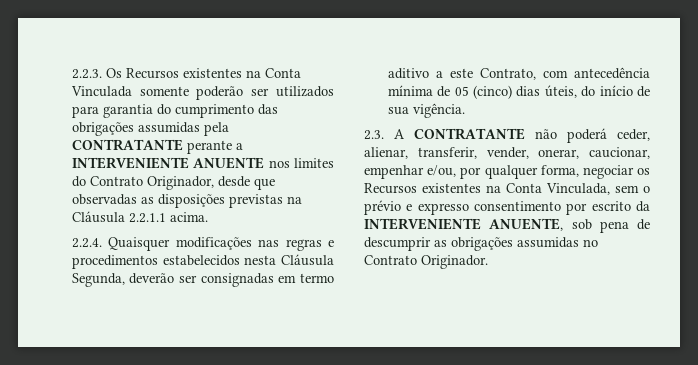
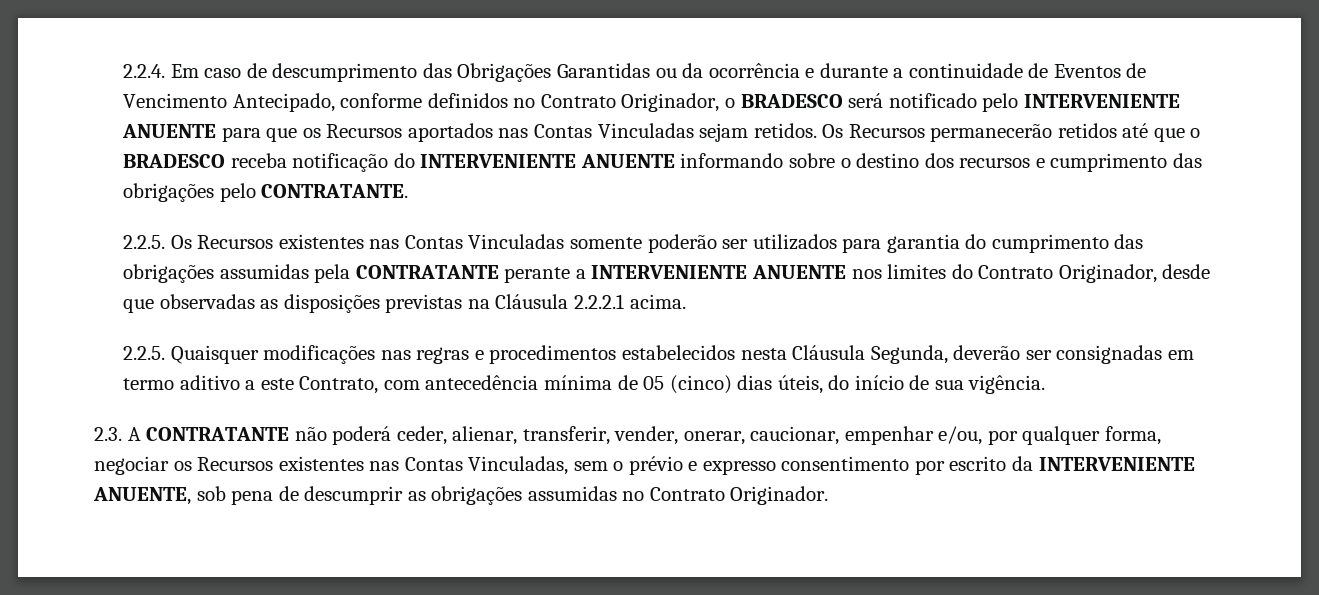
- 2.2.3. Os Recursos existentes na Conta Vinculada somente poderão ser utilizados para garantia do cumprimento das obrigações assumidas pela CONTRATANTE perante a INTERVENIENTE ANUENTE nos limites do Contrato Originador, desde que observadas as disposições previstas na Cláusula 2.2.1.1 acima.
+ 2.2.4. Em caso de descumprimento das Obrigações Garantidas ou da ocorrência e durante a continuidade de Eventos de Vencimento Antecipado, conforme definidos no Contrato Originador, o BRADESCO será notificado pelo INTERVENIENTE ANUENTE para que os Recursos aportados nas Contas Vinculadas sejam retidos. Os Recursos permanecerão retidos até que o BRADESCO receba notificação do INTERVENIENTE ANUENTE informando sobre o destino dos recursos e cumprimento das obrigações pelo CONTRATANTE.
+ 2.2.5. Os Recursos existentes nas Contas Vinculadas somente poderão ser utilizados para garantia do cumprimento das obrigações assumidas pela CONTRATANTE perante a INTERVENIENTE ANUENTE nos limites do Contrato Originador, desde que observadas as disposições previstas na Cláusula 2.2.2.1 acima.
- 2.2.4. Quaisquer modificações nas regras e procedimentos estabelecidos nesta Cláusula Segunda, deverão ser consignadas em termo aditivo a este Contrato, com antecedência mínima de 05 (cinco) dias úteis, do início de sua vigência.
+ 2.2.5. Quaisquer modificações nas regras e procedimentos estabelecidos nesta Cláusula Segunda, deverão ser consignadas em termo aditivo a este Contrato, com antecedência mínima de 05 (cinco) dias úteis, do início de sua vigência.
- 2.3. A CONTRATANTE não poderá ceder, alienar, transferir, vender, onerar, caucionar, empenhar e/ou, por qualquer forma, negociar os Recursos existentes na Conta Vinculada, sem o prévio e expresso consentimento por escrito da INTERVENIENTE ANUENTE, sob pena de descumprir as obrigações assumidas no Contrato Originador.
+ 2.3. A CONTRATANTE não poderá ceder, alienar, transferir, vender, onerar, caucionar, empenhar e/ou, por qualquer forma, negociar os Recursos existentes nas Contas Vinculadas, sem o prévio e expresso consentimento por escrito da INTERVENIENTE ANUENTE, sob pena de descumprir as obrigações assumidas no Contrato Originador.

